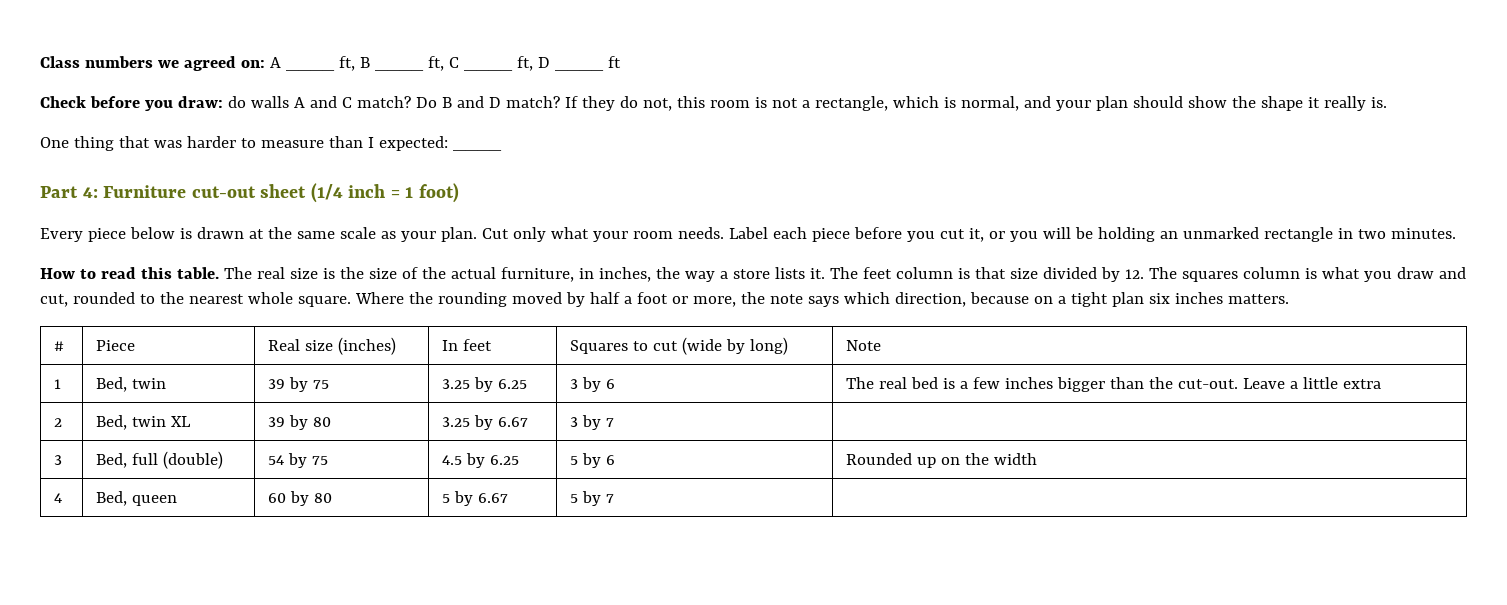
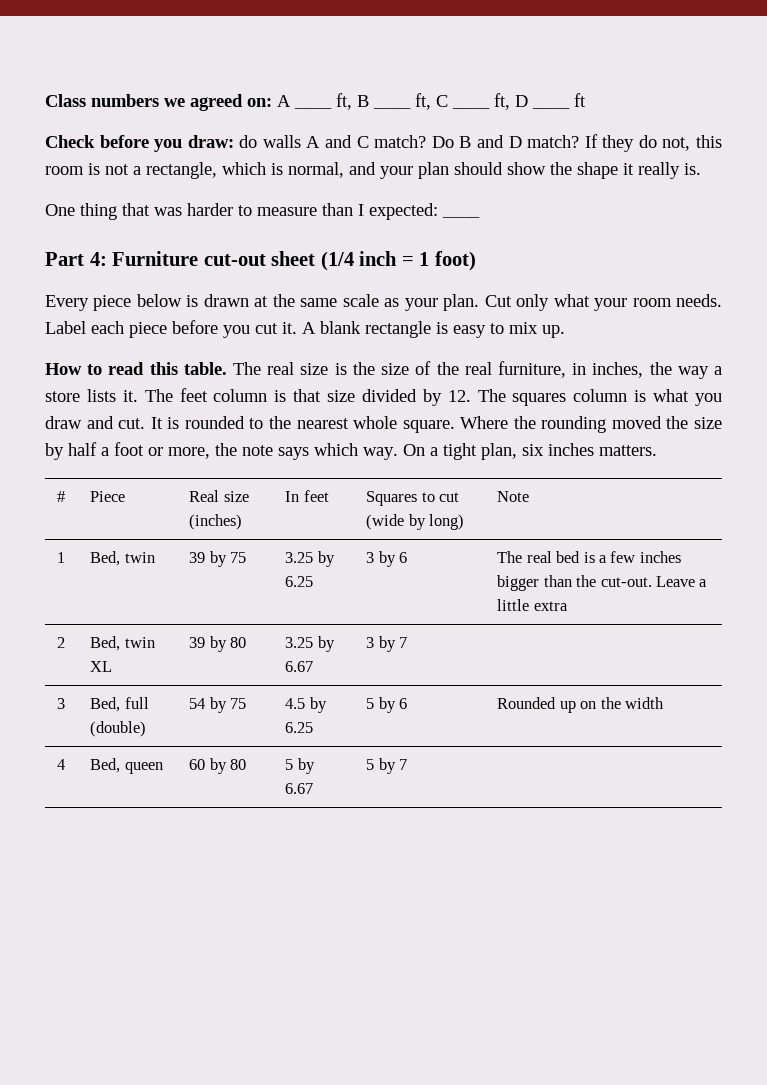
- Label each piece before you cut it, or you will be holding an unmarked rectangle in two minutes.
+ Label each piece before you cut it. A blank rectangle is easy to mix up.
- The real size is the size of the actual furniture, in inches, the way a store lists it.
+ The real size is the size of the real furniture, in inches, the way a store lists it.
- The feet column is that size divided by 12. The squares column is what you draw and cut, rounded to the nearest whole square.
+ The feet column is that size divided by 12. The squares column is what you draw and cut. It is rounded to the nearest whole square.
- Where the rounding moved by half a foot or more, the note says which direction, because on a tight plan six inches matters.
+ Where the rounding moved the size by half a foot or more, the note says which way. On a tight plan, six inches matters.

